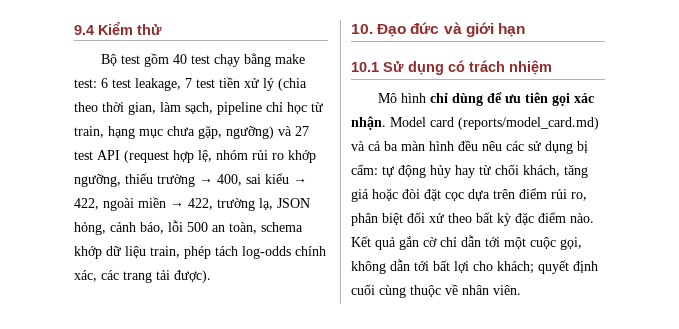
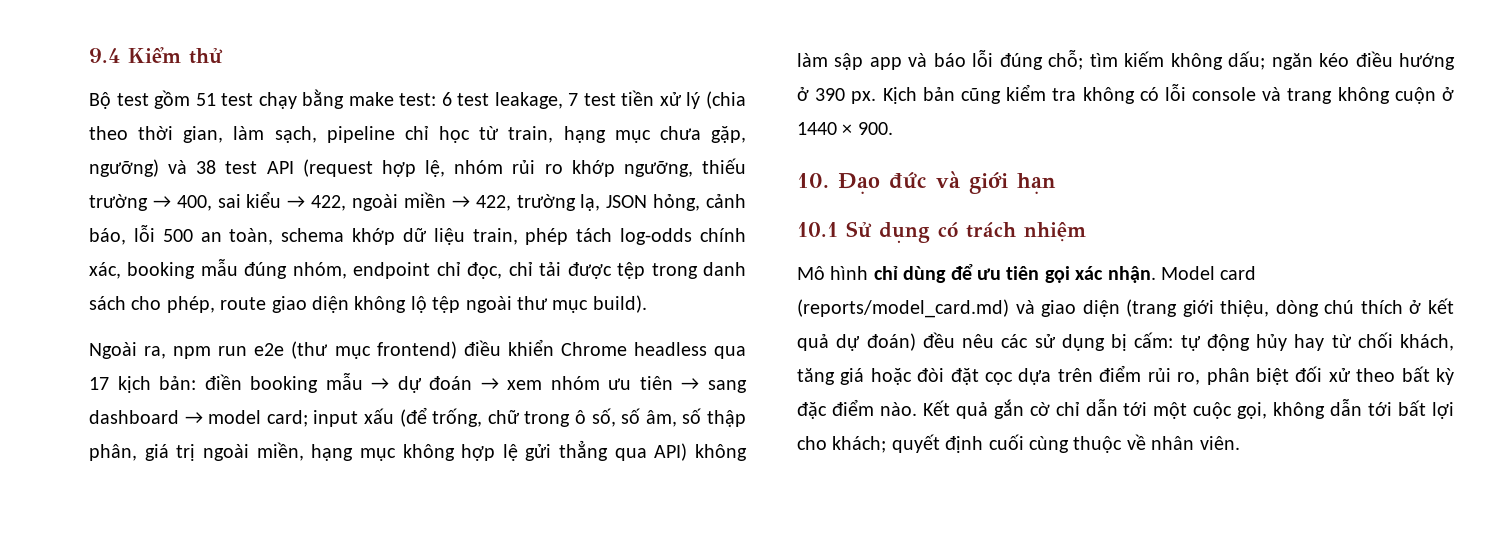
- Bộ test gồm 40 test chạy bằng make test:
+ Bộ test gồm 51 test chạy bằng make test:
- 6 test leakage, 7 test tiền xử lý (chia theo thời gian, làm sạch, pipeline chỉ học từ train, hạng mục chưa gặp, ngưỡng) và 27 test API (request hợp lệ, nhóm rủi ro khớp ngưỡng, thiếu trường → 400, sai kiểu → 422, ngoài miền → 422, trường lạ, JSON hỏng, cảnh báo, lỗi 500 an toàn, schema khớp dữ liệu train, phép tách log-odds chính xác, các trang tải được).
+ 6 test leakage, 7 test tiền xử lý (chia theo thời gian, làm sạch, pipeline chỉ học từ train, hạng mục chưa gặp, ngưỡng) và 38 test API (request hợp lệ, nhóm rủi ro khớp ngưỡng, thiếu trường → 400, sai kiểu → 422, ngoài miền → 422, trường lạ, JSON hỏng, cảnh báo, lỗi 500 an toàn, schema khớp dữ liệu train, phép tách log-odds chính xác, booking mẫu đúng nhóm, endpoint chỉ đọc, chỉ tải được tệp trong danh sách cho phép, route giao diện không lộ tệp ngoài thư mục build).
+ Ngoài ra, npm run e2e (thư mục frontend) điều khiển Chrome headless qua 17 kịch bản: điền booking mẫu → dự đoán → xem nhóm ưu tiên → sang dashboard → model card; input xấu (để trống, chữ trong ô số, số âm, số thập phân, giá trị ngoài miền, hạng mục không hợp lệ gửi thẳng qua API) không làm sập app và báo lỗi đúng chỗ; tìm kiếm không dấu; ngăn kéo điều hướng ở 390 px. Kịch bản cũng kiểm tra không có lỗi console và trang không cuộn ở 1440 × 900.
- Model card (reports/model_card.md) và cả ba màn hình đều nêu các sử dụng bị cấm: tự động hủy hay từ chối khách, tăng giá hoặc đòi đặt cọc dựa trên điểm rủi ro, phân biệt đối xử theo bất kỳ đặc điểm nào.
+ Model card (reports/model_card.md) và giao diện (trang giới thiệu, dòng chú thích ở kết quả dự đoán) đều nêu các sử dụng bị cấm: tự động hủy hay từ chối khách, tăng giá hoặc đòi đặt cọc dựa trên điểm rủi ro, phân biệt đối xử theo bất kỳ đặc điểm nào.

